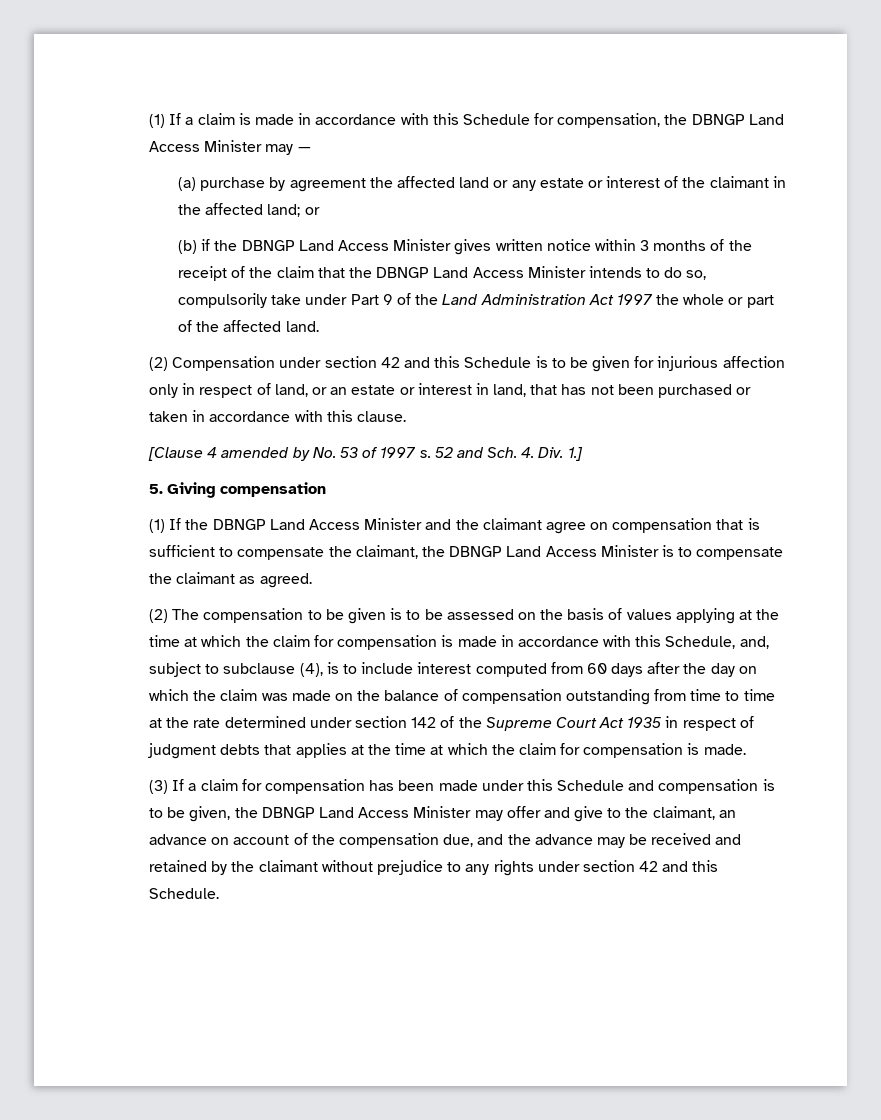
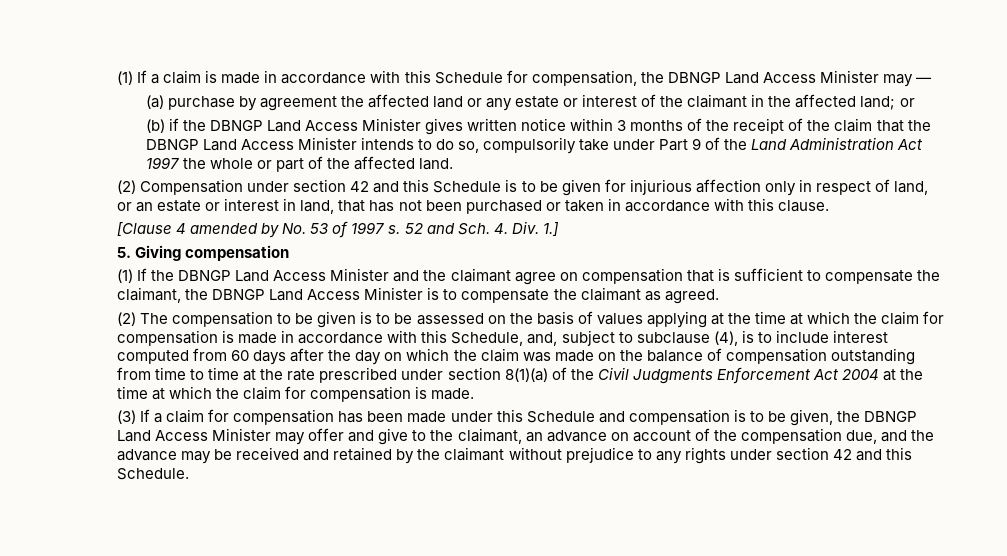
- (2) The compensation to be given is to be assessed on the basis of values applying at the time at which the claim for compensation is made in accordance with this Schedule, and, subject to subclause (4), is to include interest computed from 60 days after the day on which the claim was made on the balance of compensation outstanding from time to time at the rate determined under section 142 of the Supreme Court Act 1935 in respect of judgment debts that applies at the time at which the claim for compensation is made.
+ (2) The compensation to be given is to be assessed on the basis of values applying at the time at which the claim for compensation is made in accordance with this Schedule, and, subject to subclause (4), is to include interest computed from 60 days after the day on which the claim was made on the balance of compensation outstanding from time to time at the rate prescribed under section 8(1)(a) of the Civil Judgments Enforcement Act 2004 at the time at which the claim for compensation is made.

